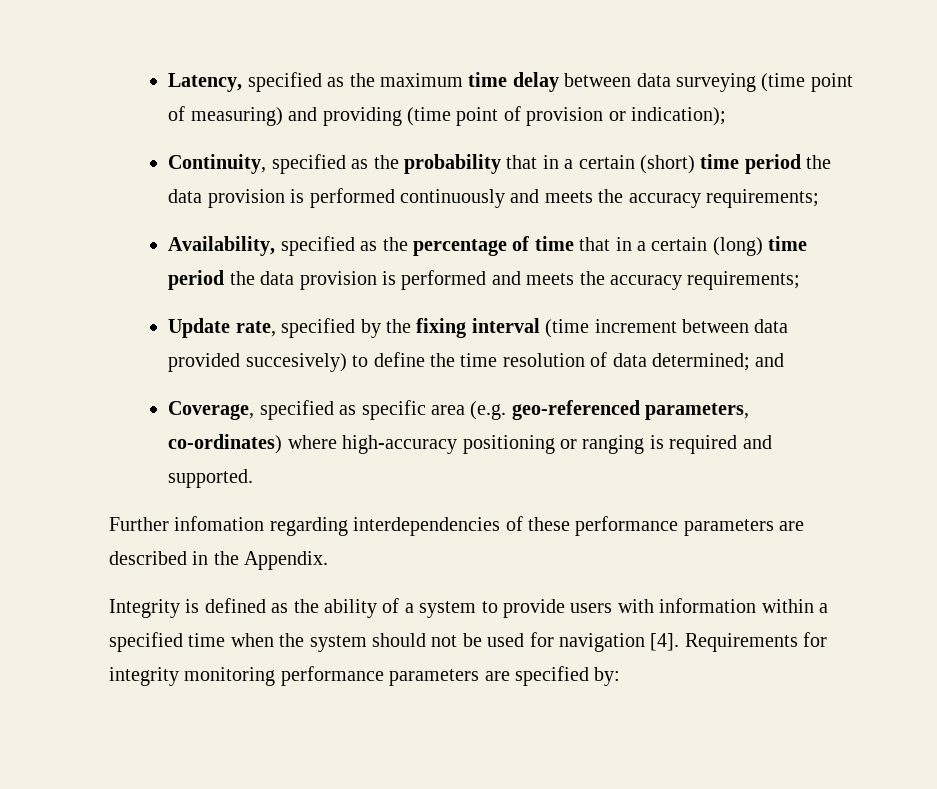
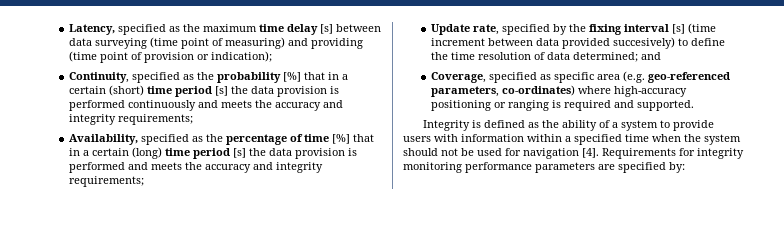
- Latency, specified as the maximum time delay between data surveying (time point of measuring) and providing (time point of provision or indication);
+ Latency, specified as the maximum time delay [s] between data surveying (time point of measuring) and providing (time point of provision or indication);
- Continuity, specified as the probability that in a certain (short) time period the data provision is performed continuously and meets the accuracy requirements;
+ Continuity, specified as the probability [%] that in a certain (short) time period [s] the data provision is performed continuously and meets the accuracy and integrity requirements;
- Availability, specified as the percentage of time that in a certain (long) time period the data provision is performed and meets the accuracy requirements;
+ Availability, specified as the percentage of time [%] that in a certain (long) time period [s] the data provision is performed and meets the accuracy and integrity requirements;
- Update rate, specified by the fixing interval (time increment between data provided succesively) to define the time resolution of data determined; and
+ Update rate, specified by the fixing interval [s] (time increment between data provided succesively) to define the time resolution of data determined; and
- Further infomation regarding interdependencies of these performance parameters are described in the Appendix.

